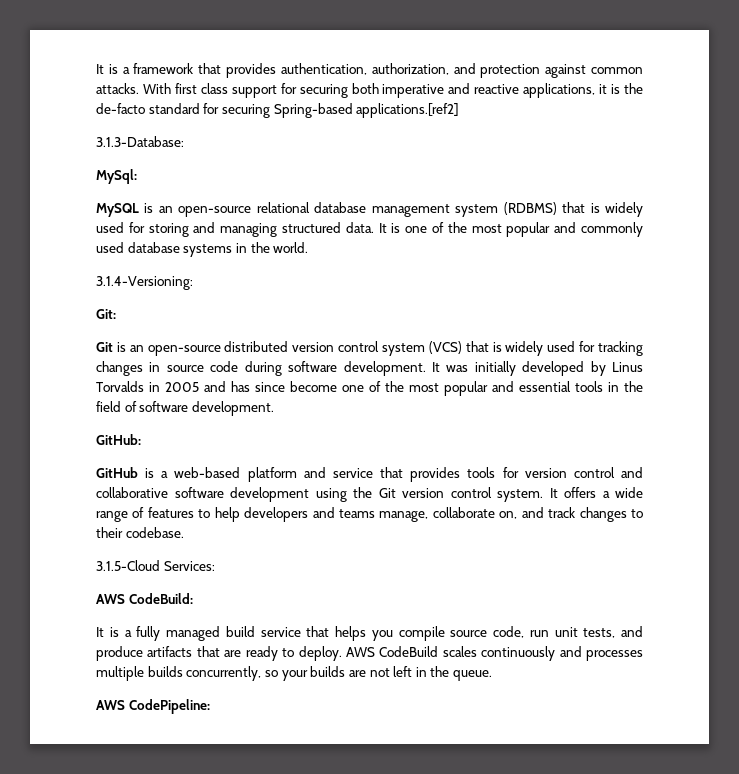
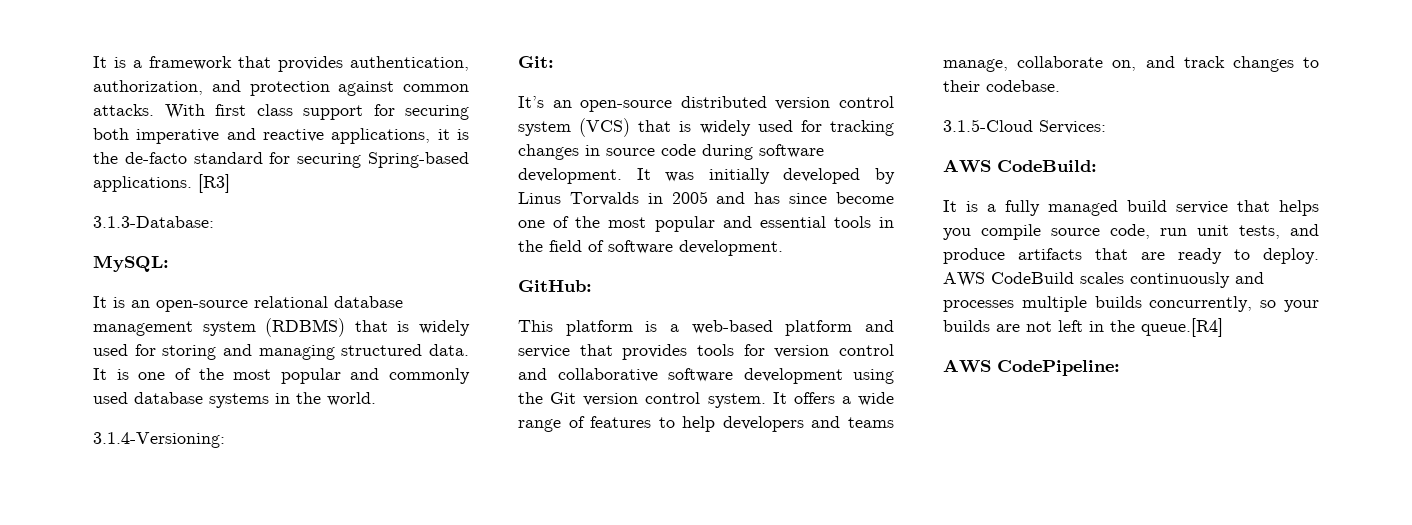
- With first class support for securing both imperative and reactive applications, it is the de-facto standard for securing Spring-based applications.[ref2]
+ With first class support for securing both imperative and reactive applications, it is the de-facto standard for securing Spring-based applications. [R3]
- MySql:
- MySQL is an open-source relational database management system (RDBMS) that is widely used for storing and managing structured data.
+ MySQL:
+ It is an open-source relational database management system (RDBMS) that is widely used for storing and managing structured data.
- Git is an open-source distributed version control system (VCS) that is widely used for tracking changes in source code during software development.
+ It’s an open-source distributed version control system (VCS) that is widely used for tracking changes in source code during software development.
- GitHub is a web-based platform and service that provides tools for version control and collaborative software development using the Git version control system.
+ This platform is a web-based platform and service that provides tools for version control and collaborative software development using the Git version control system.
- AWS CodeBuild scales continuously and processes multiple builds concurrently, so your builds are not left in the queue.
+ AWS CodeBuild scales continuously and processes multiple builds concurrently, so your builds are not left in the queue.[R4]

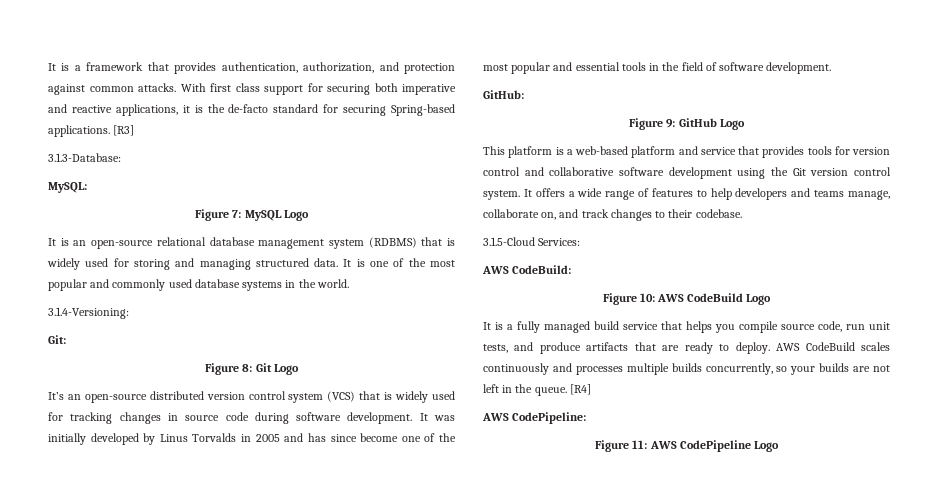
+ Figure 7: MySQL Logo
+ Figure 8: Git Logo
+ Figure 9: GitHub Logo
+ Figure 10: AWS CodeBuild Logo
- AWS CodeBuild scales continuously and processes multiple builds concurrently, so your builds are not left in the queue.[R4]
+ AWS CodeBuild scales continuously and processes multiple builds concurrently, so your builds are not left in the queue. [R4]
+ Figure 11: AWS CodePipeline Logo

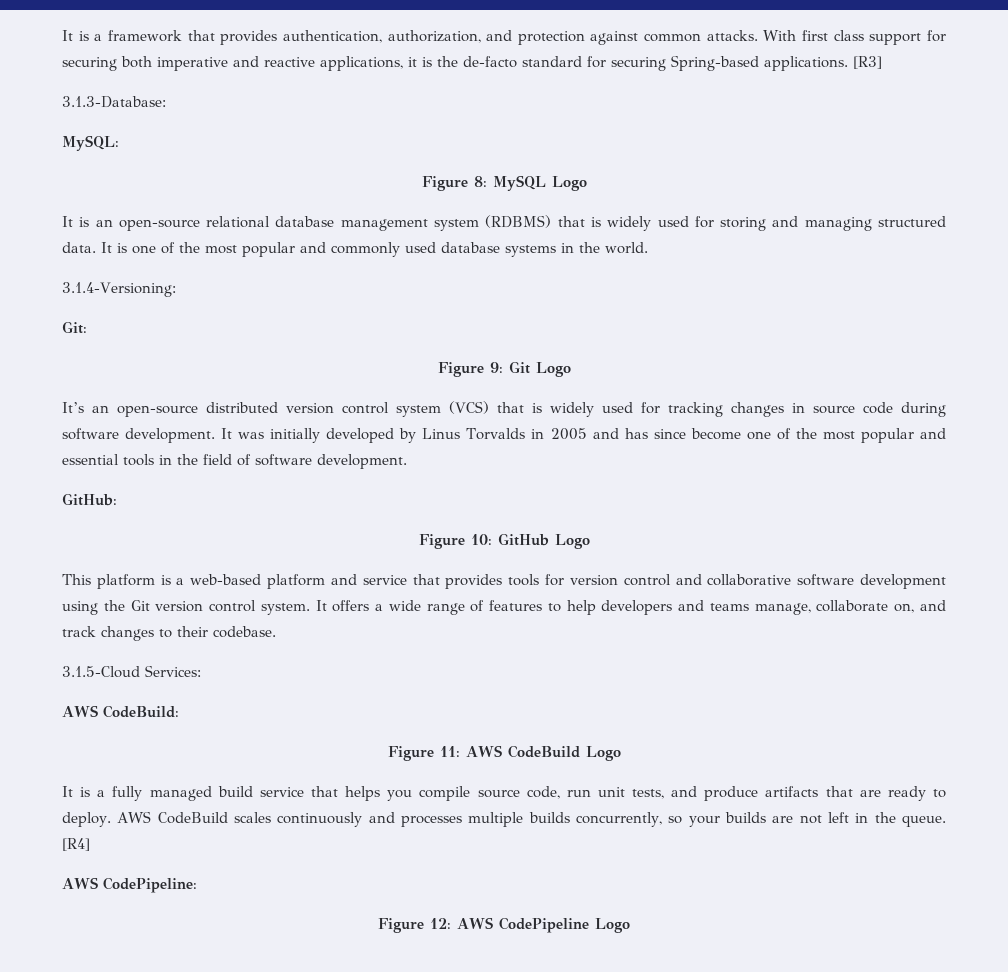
- Figure 7: MySQL Logo
+ Figure 8: MySQL Logo
- Figure 8: Git Logo
+ Figure 9: Git Logo
- Figure 9: GitHub Logo
+ Figure 10: GitHub Logo
- Figure 10: AWS CodeBuild Logo
+ Figure 11: AWS CodeBuild Logo
- Figure 11: AWS CodePipeline Logo
+ Figure 12: AWS CodePipeline Logo

